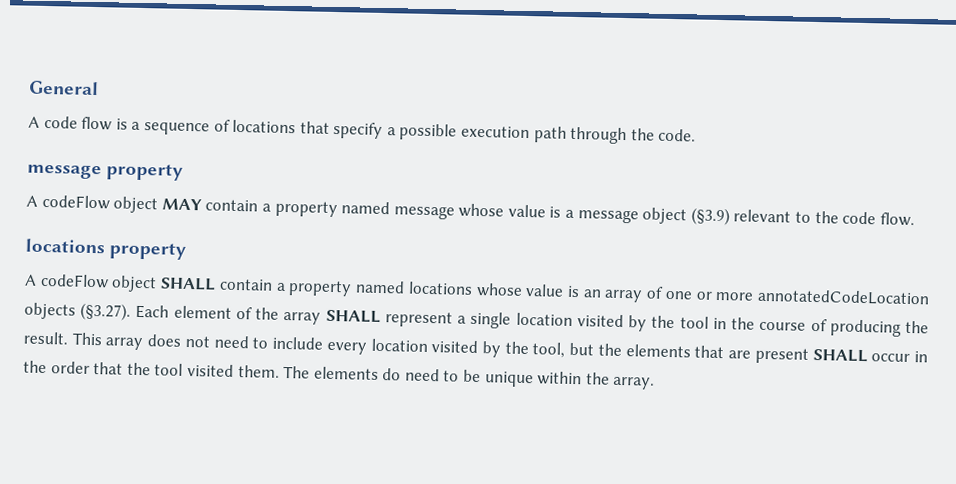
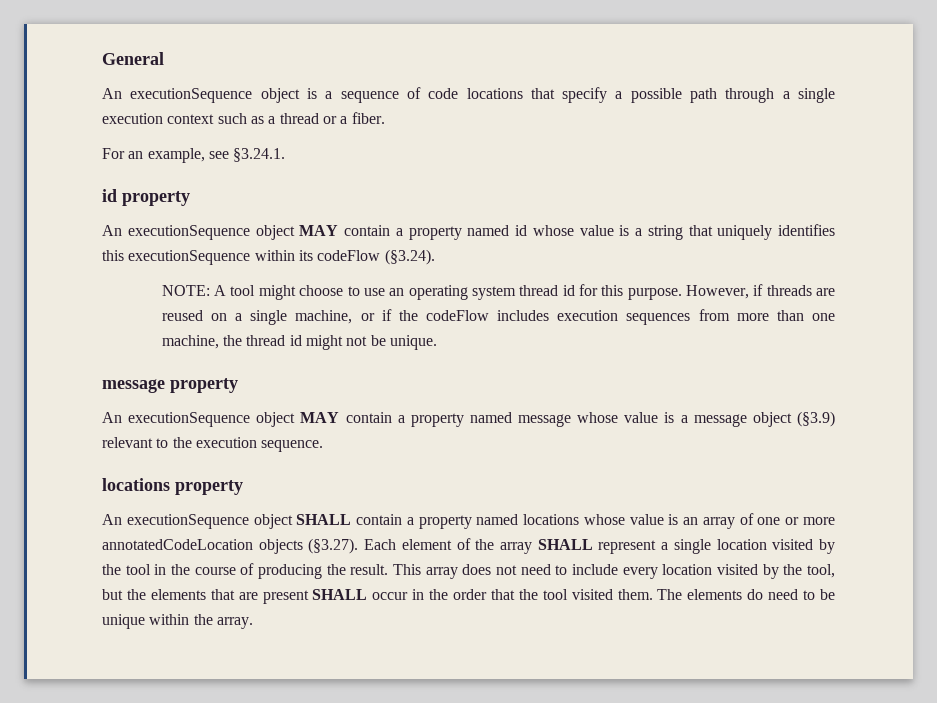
- A code flow is a sequence of locations that specify a possible execution path through the code.
+ An executionSequence object is a sequence of code locations that specify a possible path through a single execution context such as a thread or a fiber.
+ For an example, see §3.24.1.
+ id property
+ An executionSequence object MAY contain a property named id whose value is a string that uniquely identifies this executionSequence within its codeFlow (§3.24).
+ NOTE: A tool might choose to use an operating system thread id for this purpose. However, if threads are reused on a single machine, or if the codeFlow includes execution sequences from more than one machine, the thread id might not be unique.
- A codeFlow object MAY contain a property named message whose value is a message object (§3.9) relevant to the code flow.
+ An executionSequence object MAY contain a property named message whose value is a message object (§3.9) relevant to the execution sequence.
- A codeFlow object SHALL contain a property named locations whose value is an array of one or more annotatedCodeLocation objects (§3.27). Each element of the array SHALL represent a single location visited by the tool in the course of producing the result.
+ An executionSequence object SHALL contain a property named locations whose value is an array of one or more annotatedCodeLocation objects (§3.27). Each element of the array SHALL represent a single location visited by the tool in the course of producing the result.

